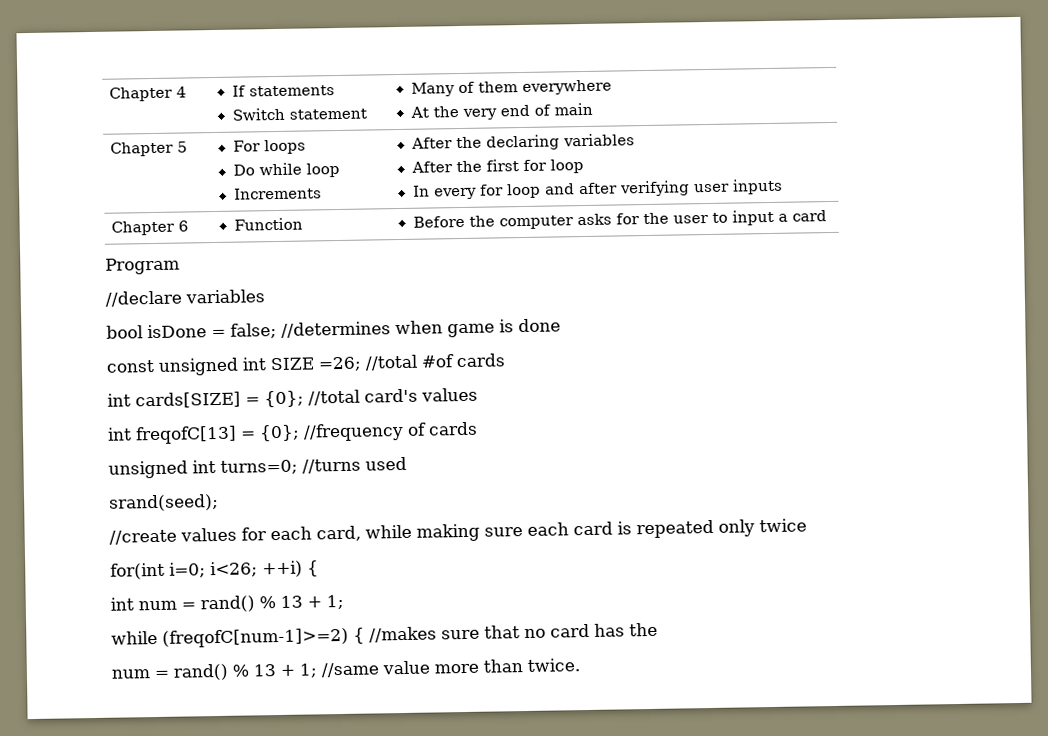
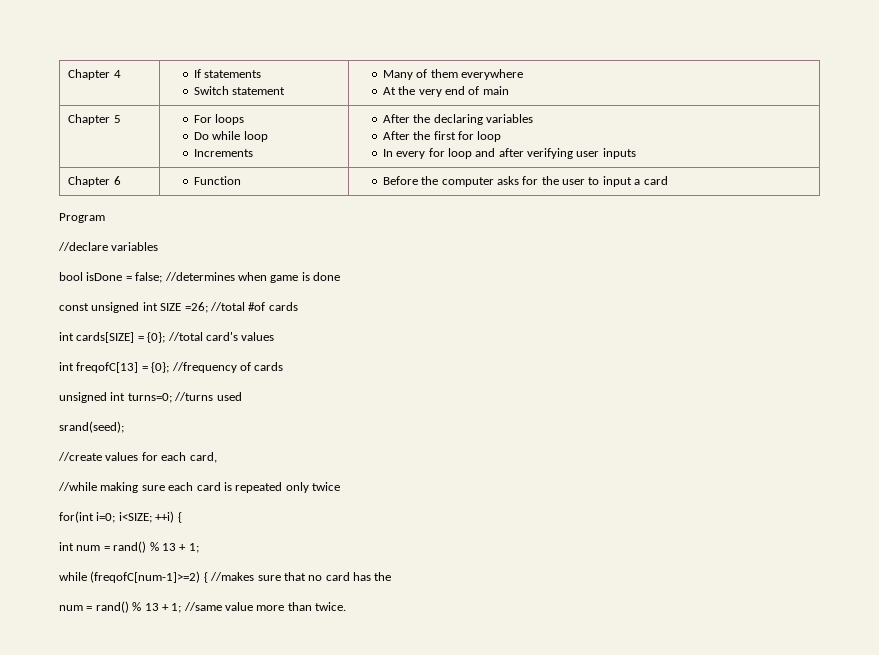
- //create values for each card, while making sure each card is repeated only twice
+ //create values for each card,
+ //while making sure each card is repeated only twice
- for(int i=0; i<26; ++i) {
+ for(int i=0; i<SIZE; ++i) {

